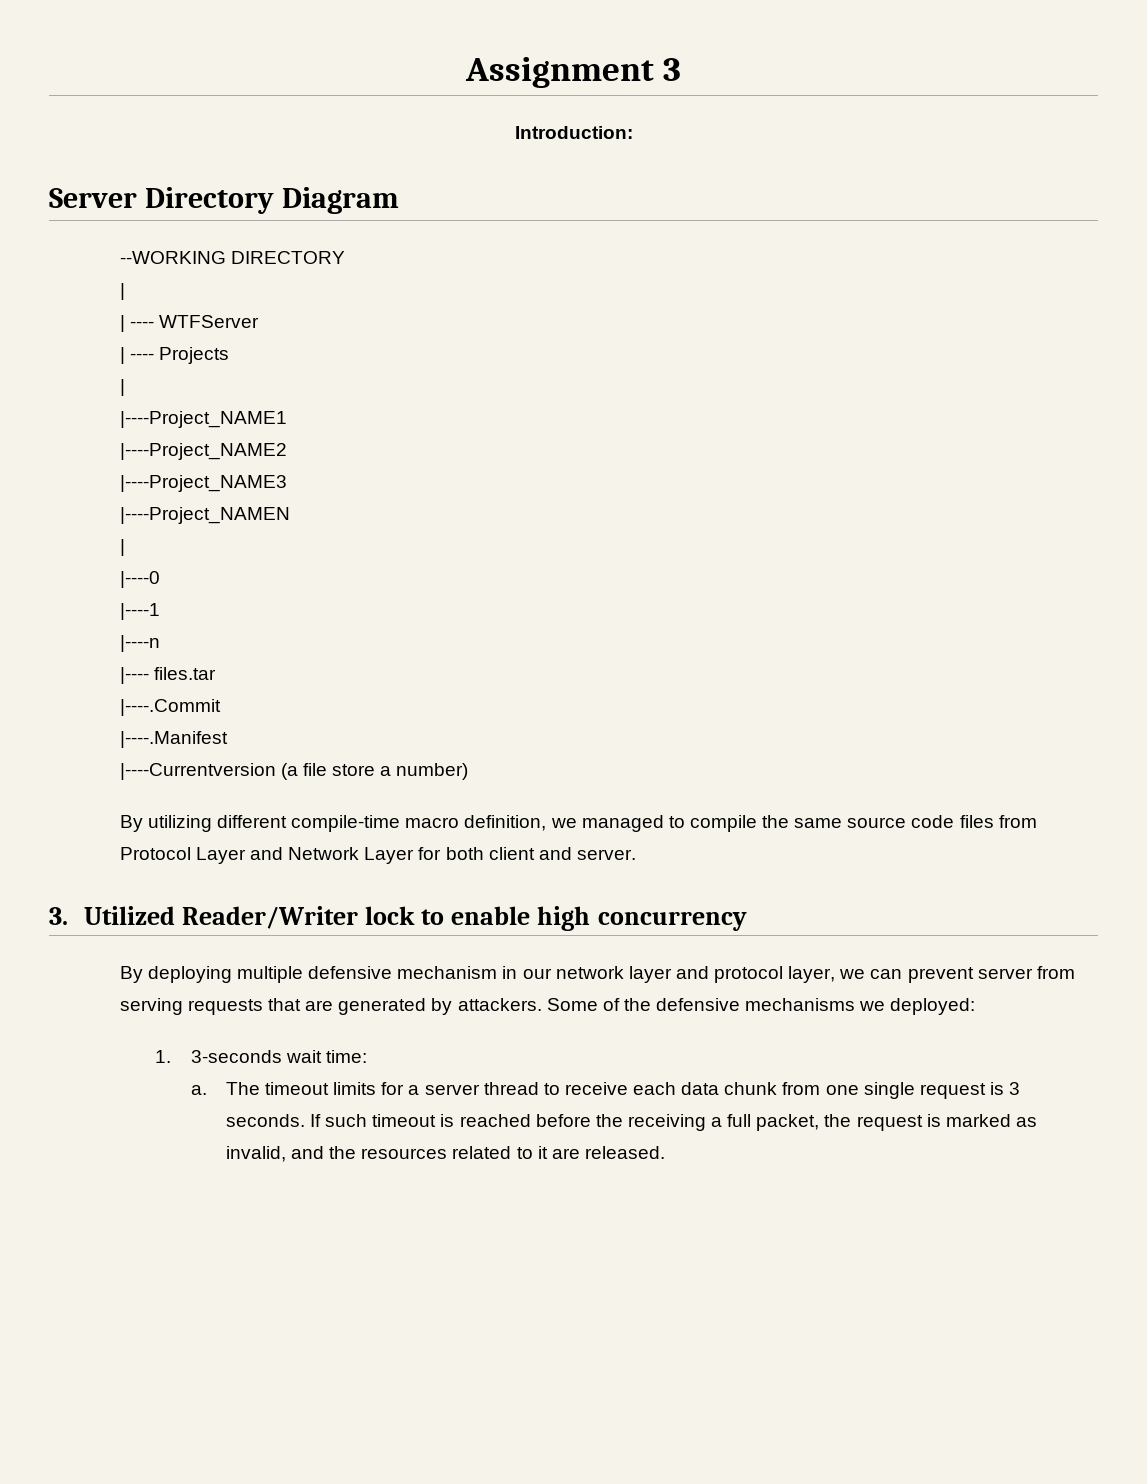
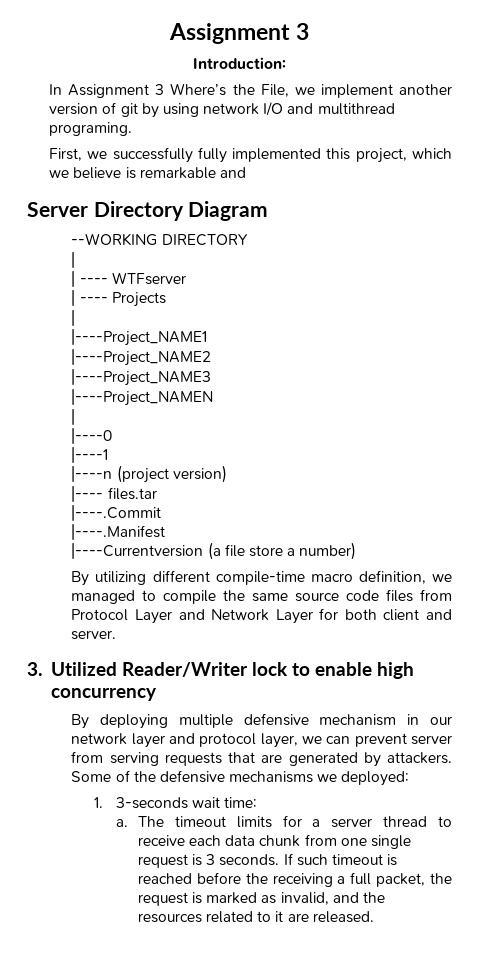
+ In Assignment 3 Where’s the File, we implement another version of git by using network I/O and multithread programing.
+ First, we successfully fully implemented this project, which we believe is remarkable and
- | ---- WTFServer
+ | ---- WTFserver
- |----n
+ |----n (project version)

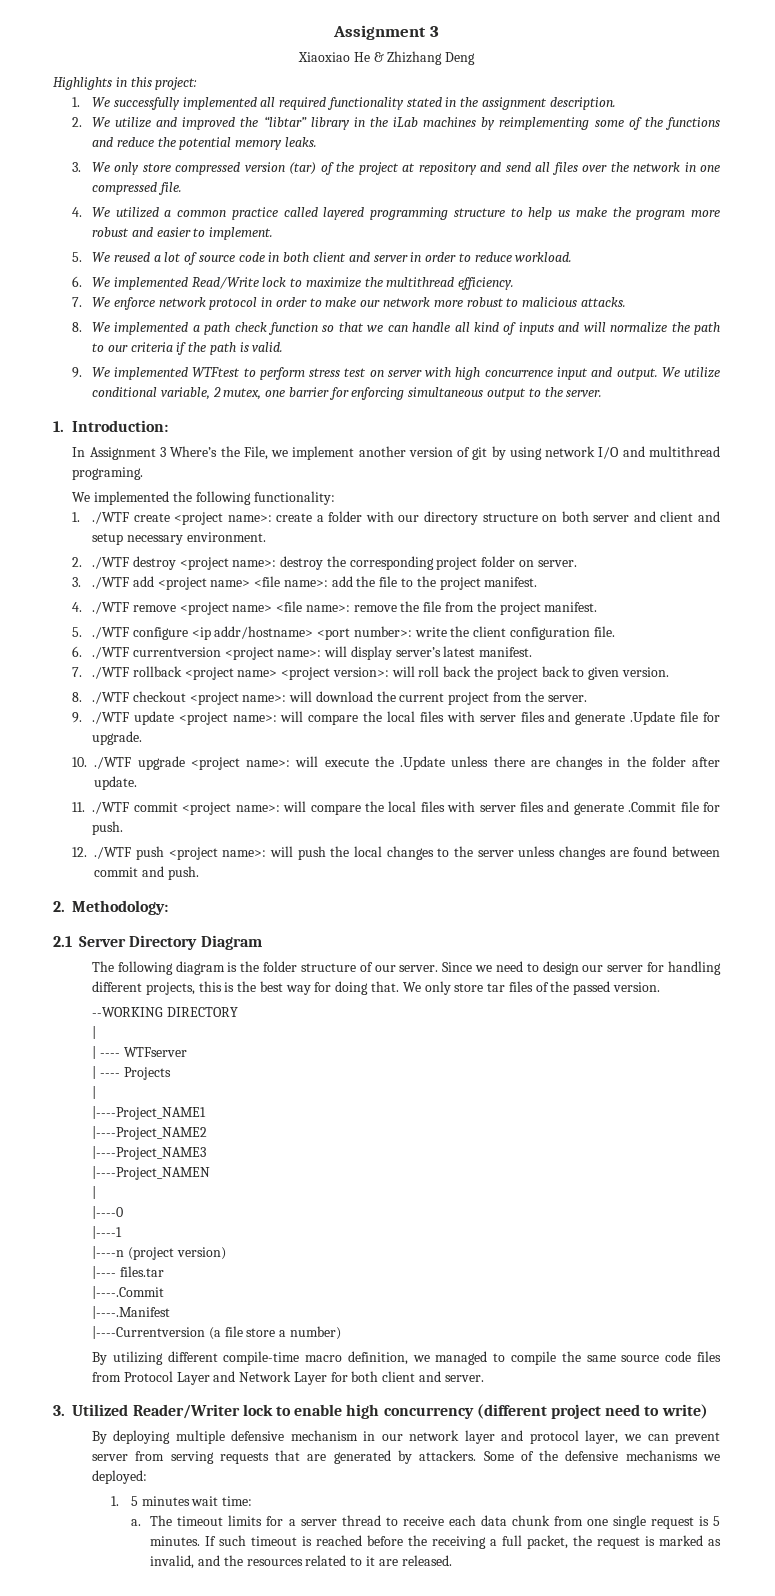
- Introduction:
+ Xiaoxiao He & Zhizhang Deng
+ Highlights in this project:
+ 1. We successfully implemented all required functionality stated in the assignment description.
+ 2. We utilize and improved the “libtar” library in the iLab machines by reimplementing some of the functions and reduce the potential memory leaks.
+ 3. We only store compressed version (tar) of the project at repository and send all files over the network in one compressed file.
+ 4. We utilized a common practice called layered programming structure to help us make the program more robust and easier to implement.
+ 5. We reused a lot of source code in both client and server in order to reduce workload.
+ 6. We implemented Read/Write lock to maximize the multithread efficiency.
+ 7. We enforce network protocol in order to make our network more robust to malicious attacks.
+ 8. We implemented a path check function so that we can handle all kind of inputs and will normalize the path to our criteria if the path is valid.
+ 9. We implemented WTFtest to perform stress test on server with high concurrence input and output. We utilize conditional variable, 2 mutex, one barrier for enforcing simultaneous output to the server.
+ 1. Introduction:
- First, we successfully fully implemented this project, which we believe is remarkable and
- Server Directory Diagram
+ We implemented the following functionality:
+ 1. ./WTF create <project name>: create a folder with our directory structure on both server and client and setup necessary environment.
+ 2. ./WTF destroy <project name>: destroy the corresponding project folder on server.
+ 3. ./WTF add <project name> <file name>: add the file to the project manifest.
+ 4. ./WTF remove <project name> <file name>: remove the file from the project manifest.
+ 5. ./WTF configure <ip addr/hostname> <port number>: write the client configuration file.
+ 6. ./WTF currentversion <project name>: will display server’s latest manifest.
+ 7. ./WTF rollback <project name> <project version>: will roll back the project back to given version.
+ 8. ./WTF checkout <project name>: will download the current project from the server.
+ 9. ./WTF update <project name>: will compare the local files with server files and generate .Update file for upgrade.
+ 10. ./WTF upgrade <project name>: will execute the .Update unless there are changes in the folder after update.
+ 11. ./WTF commit <project name>: will compare the local files with server files and generate .Commit file for push.
+ 12. ./WTF push <project name>: will push the local changes to the server unless changes are found between commit and push.
+ 2. Methodology:
+ 2.1 Server Directory Diagram
+ The following diagram is the folder structure of our server. Since we need to design our server for handling different projects, this is the best way for doing that. We only store tar files of the passed version.
- 3. Utilized Reader/Writer lock to enable high concurrency
+ 3. Utilized Reader/Writer lock to enable high concurrency (different project need to write)
- 1. 3-seconds wait time:
+ 1. 5 minutes wait time:
- The timeout limits for a server thread to receive each data chunk from one single request is 3 seconds.
+ The timeout limits for a server thread to receive each data chunk from one single request is 5 minutes.

